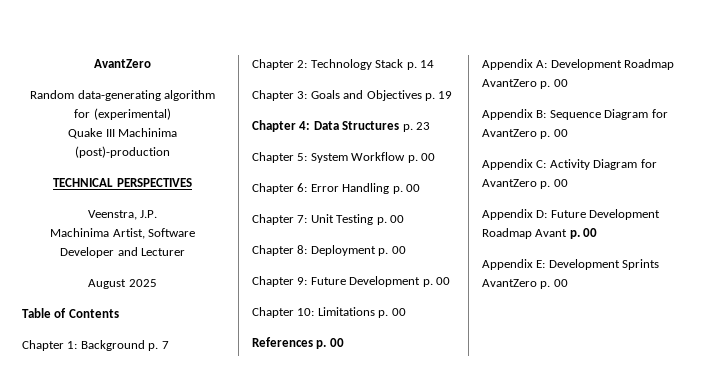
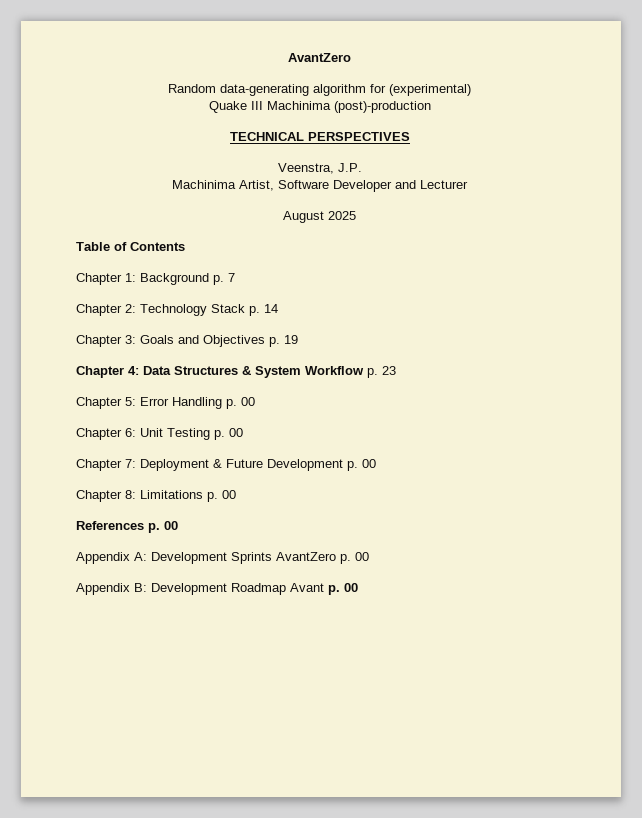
- Chapter 4: Data Structures p. 23
+ Chapter 4: Data Structures & System Workflow p. 23
- Chapter 5: System Workflow p. 00
- Chapter 6: Error Handling p. 00
+ Chapter 5: Error Handling p. 00
- Chapter 7: Unit Testing p. 00
+ Chapter 6: Unit Testing p. 00
- Chapter 8: Deployment p. 00
- Chapter 9: Future Development p. 00
+ Chapter 7: Deployment & Future Development p. 00
- Chapter 10: Limitations p. 00
+ Chapter 8: Limitations p. 00
- Appendix A: Development Roadmap AvantZero p. 00
+ Appendix A: Development Sprints AvantZero p. 00
- Appendix B: Sequence Diagram for AvantZero p. 00
- Appendix C: Activity Diagram for AvantZero p. 00
- Appendix D: Future Development Roadmap Avant p. 00
+ Appendix B: Development Roadmap Avant p. 00
- Appendix E: Development Sprints AvantZero p. 00

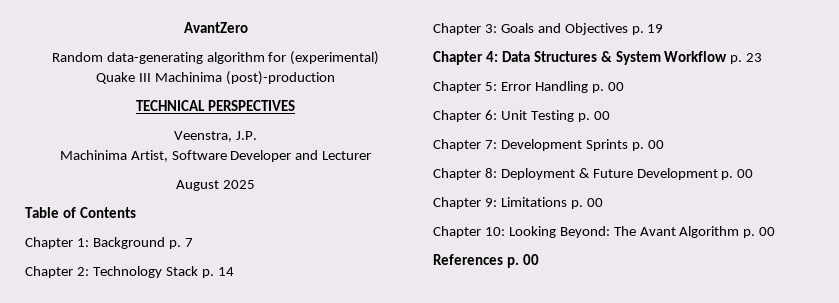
- Chapter 7: Deployment & Future Development p. 00
+ Chapter 7: Development Sprints p. 00
+ Chapter 8: Deployment & Future Development p. 00
- Chapter 8: Limitations p. 00
+ Chapter 9: Limitations p. 00
+ Chapter 10: Looking Beyond: The Avant Algorithm p. 00
  References p. 00
- Appendix A: Development Sprints AvantZero p. 00
- Appendix B: Development Roadmap Avant p. 00

